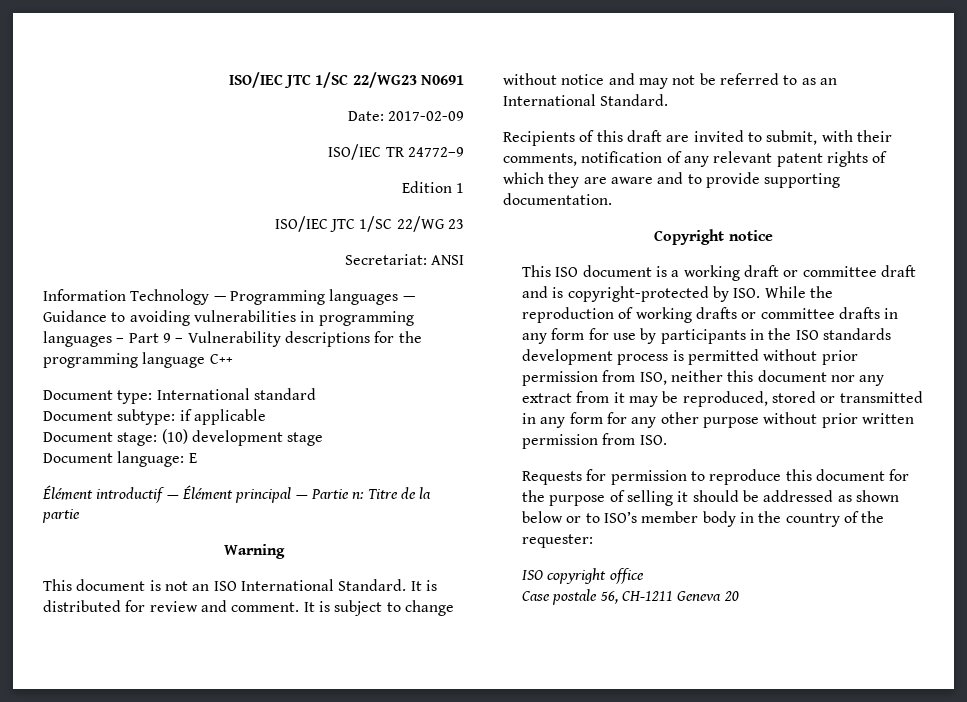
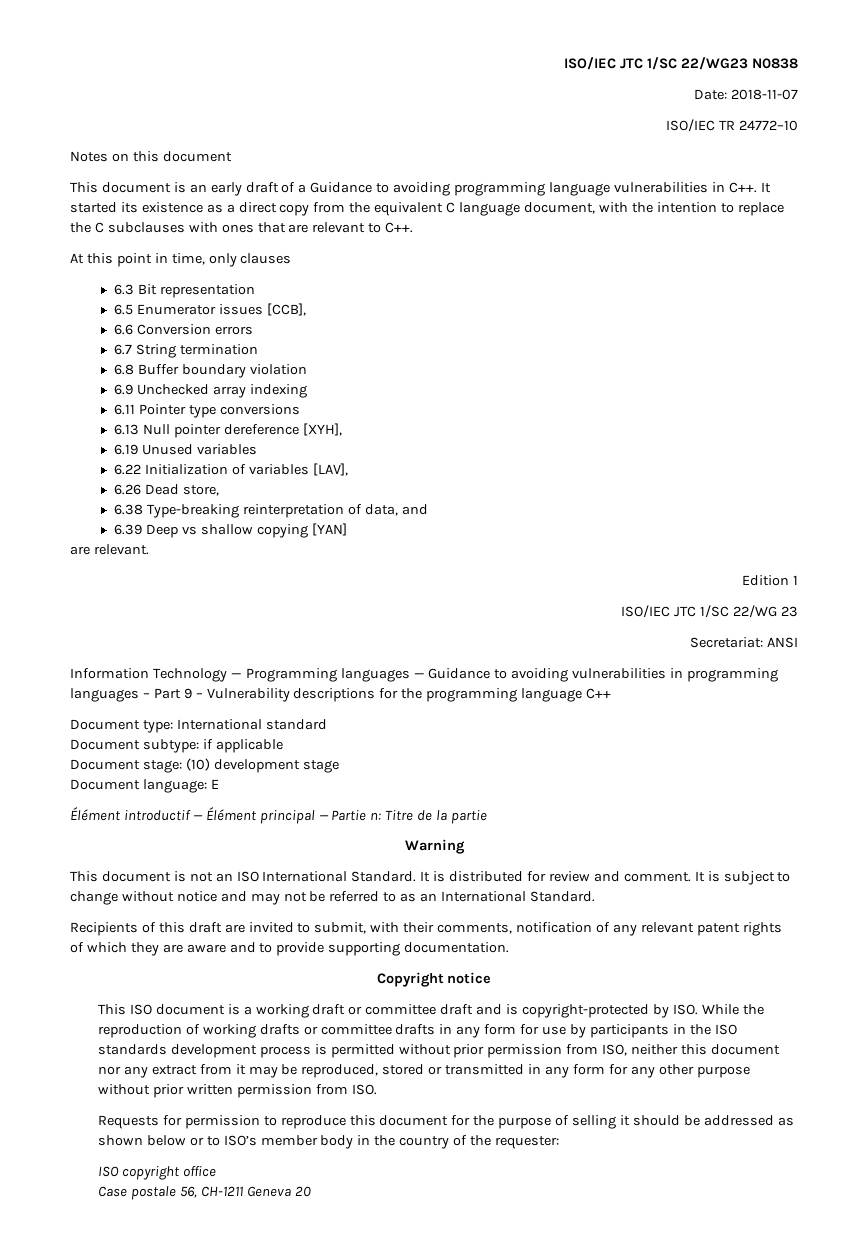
- ISO/IEC JTC 1/SC 22/WG23 N0691
+ ISO/IEC JTC 1/SC 22/WG23 N0838
- Date: 2017-02-09
+ Date: 2018-11-07
- ISO/IEC TR 24772–9
+ ISO/IEC TR 24772–10
+ Notes on this document
+ This document is an early draft of a Guidance to avoiding programming language vulnerabilities in C++. It started its existence as a direct copy from the equivalent C language document, with the intention to replace the C subclauses with ones that are relevant to C++.
+ At this point in time, only clauses
+ 6.3 Bit representation
+ 6.5 Enumerator issues [CCB],
+ 6.6 Conversion errors
+ 6.7 String termination
+ 6.8 Buffer boundary violation
+ 6.9 Unchecked array indexing
+ 6.11 Pointer type conversions
+ 6.13 Null pointer dereference [XYH],
+ 6.19 Unused variables
+ 6.22 Initialization of variables [LAV],
+ 6.26 Dead store,
+ 6.38 Type-breaking reinterpretation of data, and
+ 6.39 Deep vs shallow copying [YAN]
+ are relevant.

